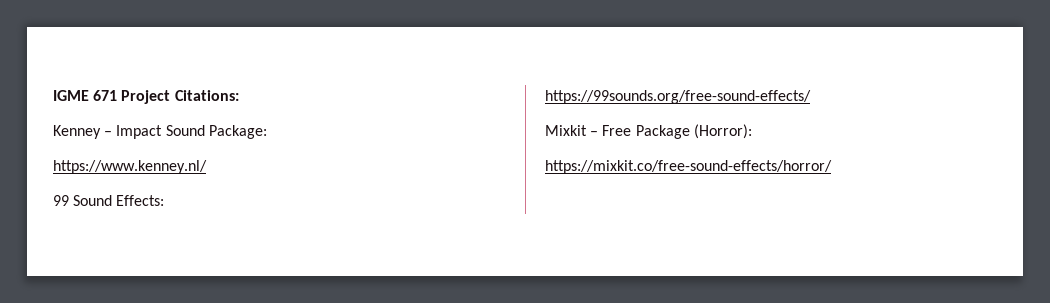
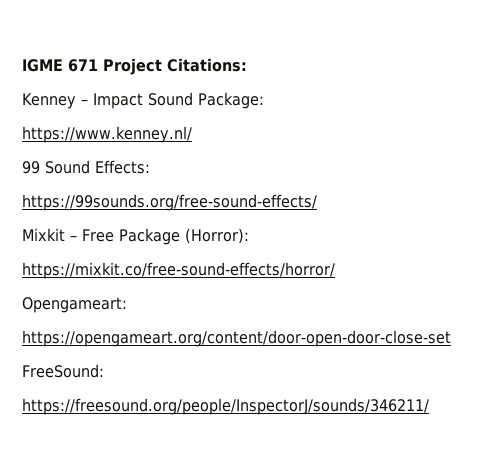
+ Opengameart:
+ https://opengameart.org/content/door-open-door-close-set
+ FreeSound:
+ https://freesound.org/people/InspectorJ/sounds/346211/

